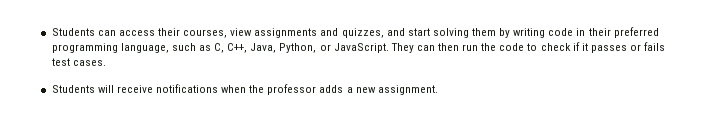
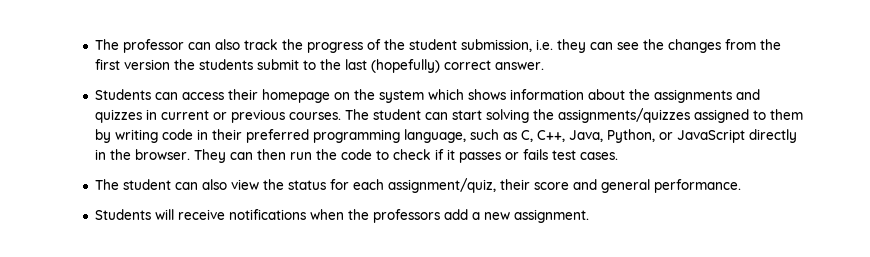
- Students can access their courses, view assignments and quizzes, and start solving them by writing code in their preferred programming language, such as C, C++, Java, Python, or JavaScript.
+ The professor can also track the progress of the student submission, i.e. they can see the changes from the first version the students submit to the last (hopefully) correct answer.
+ Students can access their homepage on the system which shows information about the assignments and quizzes in current or previous courses. The student can start solving the assignments/quizzes assigned to them by writing code in their preferred programming language, such as C, C++, Java, Python, or JavaScript directly in the browser.
+ The student can also view the status for each assignment/quiz, their score and general performance.
- Students will receive notifications when the professor adds a new assignment.
+ Students will receive notifications when the professors add a new assignment.

